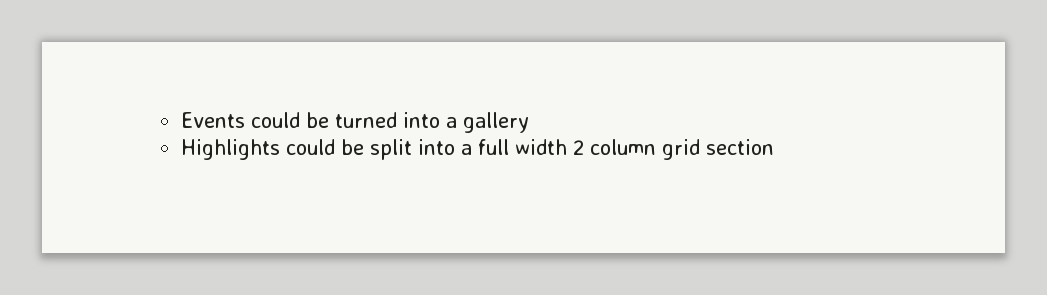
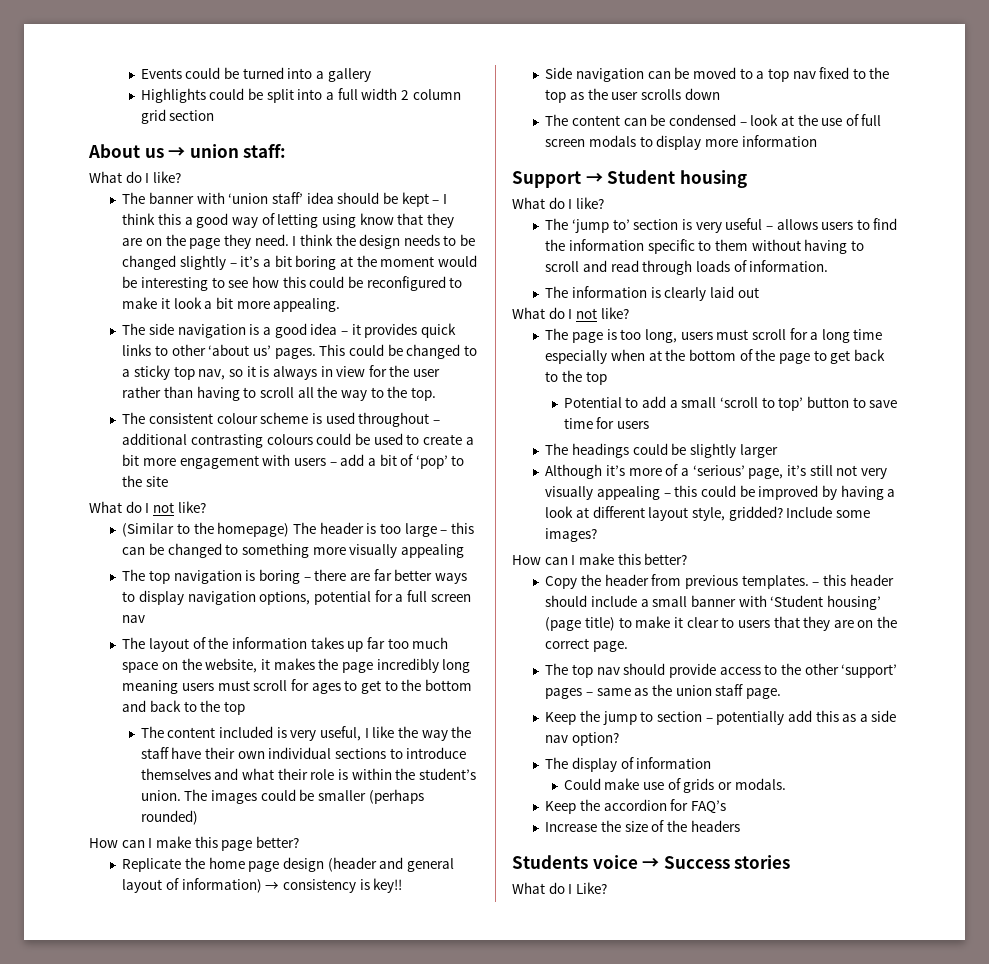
+ About us → union staff:
+ What do I like?
+ The banner with ‘union staff’ idea should be kept – I think this a good way of letting using know that they are on the page they need. I think the design needs to be changed slightly – it’s a bit boring at the moment would be interesting to see how this could be reconfigured to make it look a bit more appealing.
+ The side navigation is a good idea – it provides quick links to other ‘about us’ pages. This could be changed to a sticky top nav, so it is always in view for the user rather than having to scroll all the way to the top.
+ The consistent colour scheme is used throughout – additional contrasting colours could be used to create a bit more engagement with users – add a bit of ‘pop’ to the site
+ What do I not like?
+ (Similar to the homepage) The header is too large – this can be changed to something more visually appealing
+ The top navigation is boring – there are far better ways to display navigation options, potential for a full screen nav
+ The layout of the information takes up far too much space on the website, it makes the page incredibly long meaning users must scroll for ages to get to the bottom and back to the top
+ The content included is very useful, I like the way the staff have their own individual sections to introduce themselves and what their role is within the student’s union. The images could be smaller (perhaps rounded)
+ How can I make this page better?
+ Replicate the home page design (header and general layout of information) → consistency is key!!
+ Side navigation can be moved to a top nav fixed to the top as the user scrolls down
+ The content can be condensed – look at the use of full screen modals to display more information
+ Support → Student housing
+ What do I like?
+ The ‘jump to’ section is very useful – allows users to find the information specific to them without having to scroll and read through loads of information.
+ The information is clearly laid out
+ What do I not like?
+ The page is too long, users must scroll for a long time especially when at the bottom of the page to get back to the top
+ Potential to add a small ‘scroll to top’ button to save time for users
+ The headings could be slightly larger
+ Although it’s more of a ‘serious’ page, it’s still not very visually appealing – this could be improved by having a look at different layout style, gridded? Include some images?
+ How can I make this better?
+ Copy the header from previous templates. – this header should include a small banner with ‘Student housing’ (page title) to make it clear to users that they are on the correct page.
+ The top nav should provide access to the other ‘support’ pages – same as the union staff page.
+ Keep the jump to section – potentially add this as a side nav option?
+ The display of information
+ Could make use of grids or modals.
+ Keep the accordion for FAQ’s
+ Increase the size of the headers
+ Students voice → Success stories
+ What do I Like?

